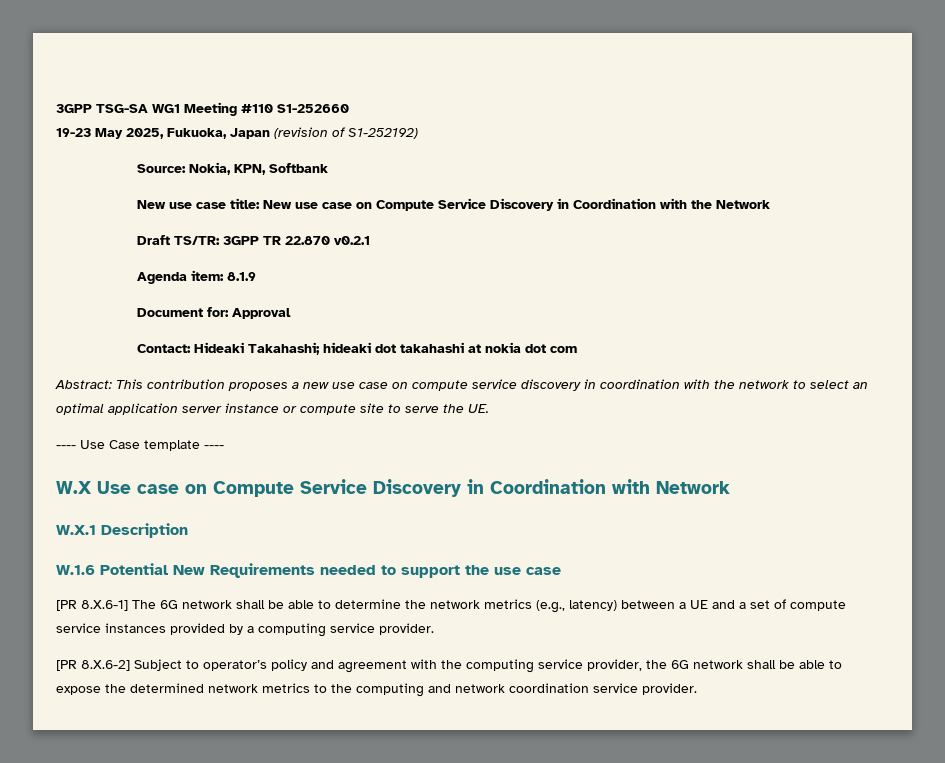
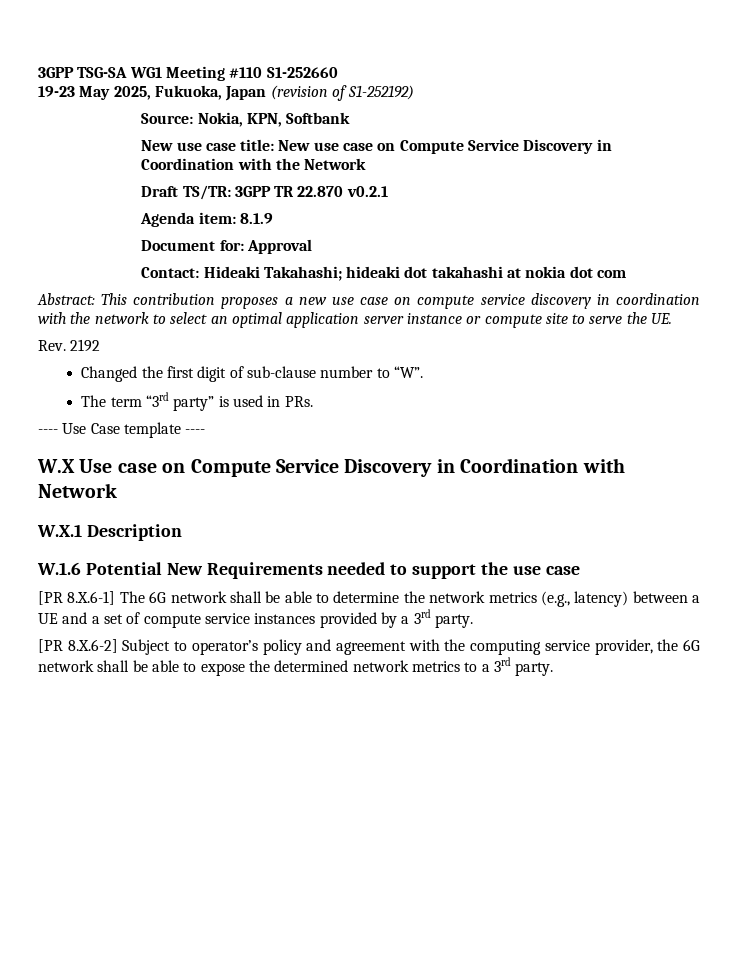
+ Rev. 2192
+ Changed the first digit of sub-clause number to “W”.
+ The term “3rd party” is used in PRs.
- [PR 8.X.6-1] The 6G network shall be able to determine the network metrics (e.g., latency) between a UE and a set of compute service instances provided by a computing service provider.
+ [PR 8.X.6-1] The 6G network shall be able to determine the network metrics (e.g., latency) between a UE and a set of compute service instances provided by a 3rd party.
- [PR 8.X.6-2] Subject to operator’s policy and agreement with the computing service provider, the 6G network shall be able to expose the determined network metrics to the computing and network coordination service provider.
+ [PR 8.X.6-2] Subject to operator’s policy and agreement with the computing service provider, the 6G network shall be able to expose the determined network metrics to a 3rd party.

